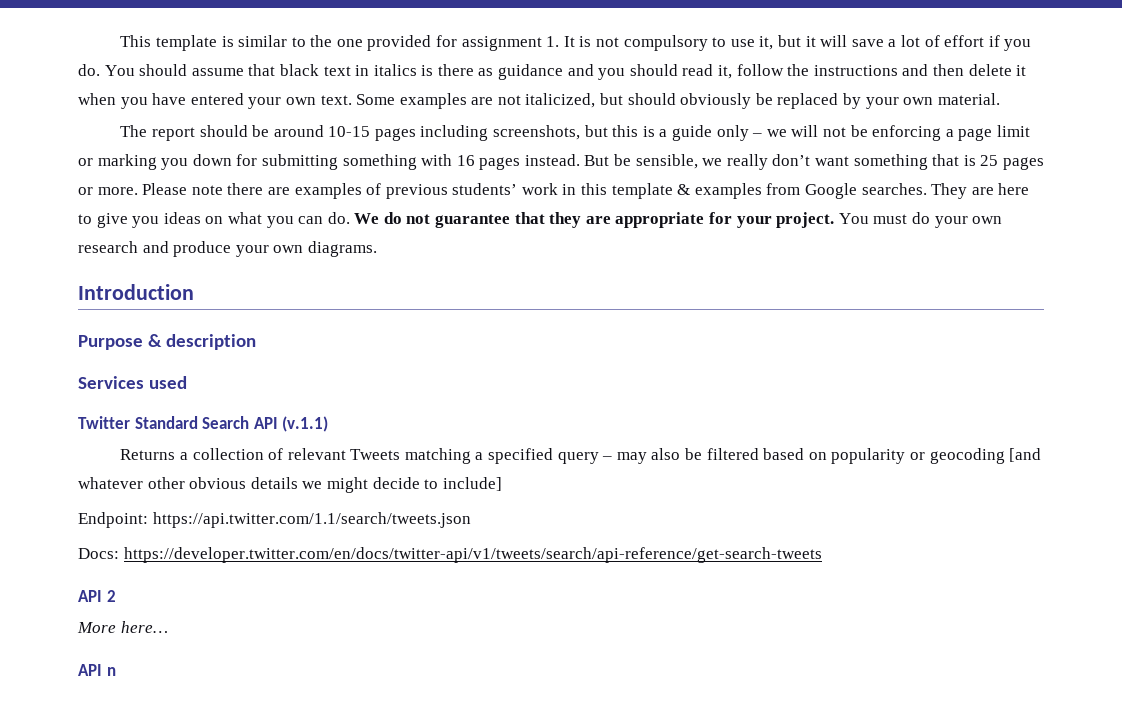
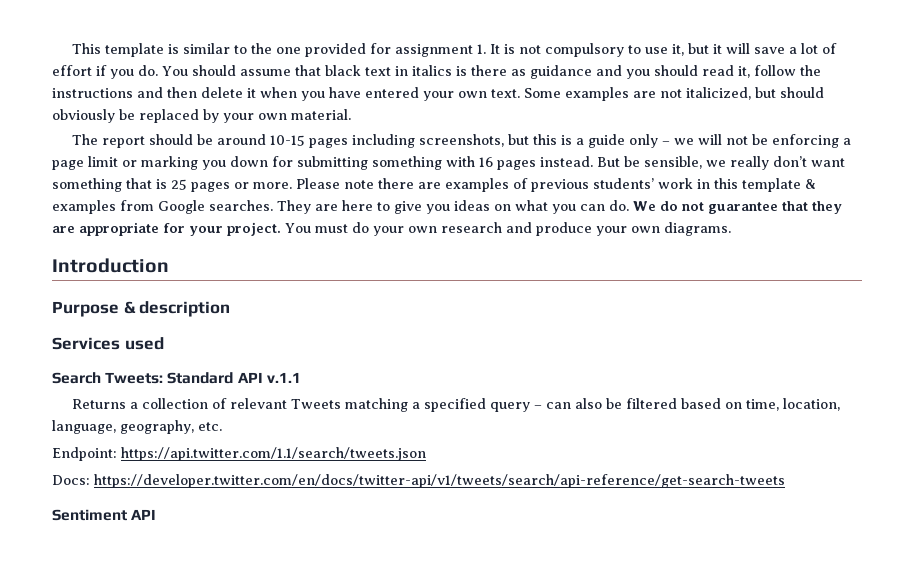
- Twitter Standard Search API (v.1.1)
+ Search Tweets: Standard API v.1.1
- Returns a collection of relevant Tweets matching a specified query – may also be filtered based on popularity or geocoding [and whatever other obvious details we might decide to include]
+ Returns a collection of relevant Tweets matching a specified query – can also be filtered based on time, location, language, geography, etc.
  Endpoint: https://api.twitter.com/1.1/search/tweets.json
  Docs: https://developer.twitter.com/en/docs/twitter-api/v1/tweets/search/api-reference/get-search-tweets
- API 2
- More here…
- API n
+ Sentiment API

